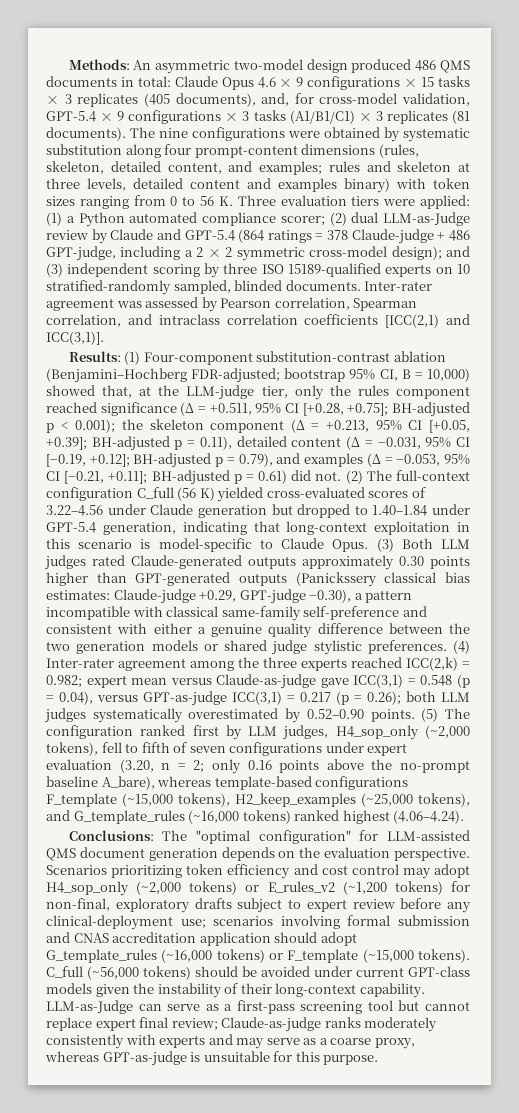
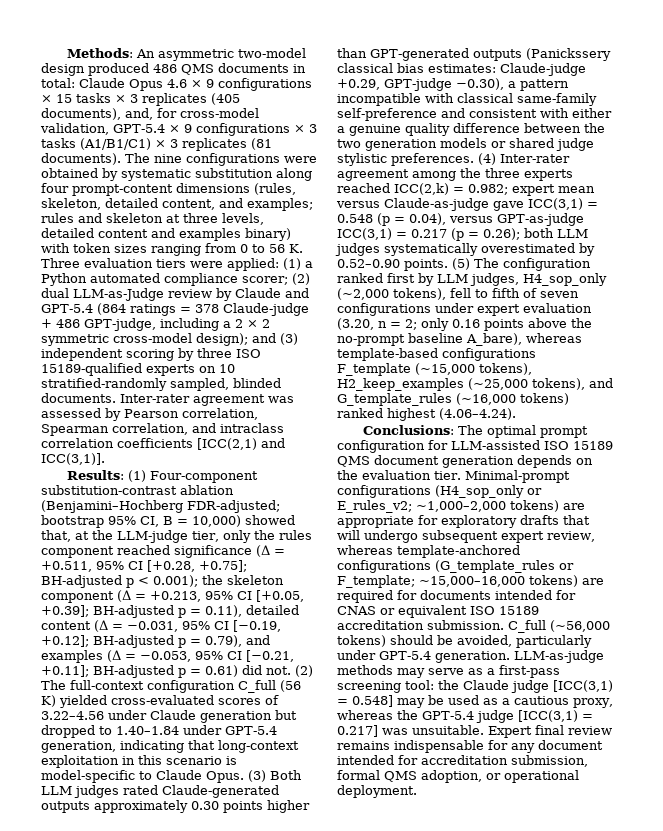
- Conclusions: The "optimal configuration" for LLM-assisted QMS document generation depends on the evaluation perspective. Scenarios prioritizing token efficiency and cost control may adopt H4_sop_only (~2,000 tokens) or E_rules_v2 (~1,200 tokens) for non-final, exploratory drafts subject to expert review before any clinical-deployment use; scenarios involving formal submission and CNAS accreditation application should adopt G_template_rules (~16,000 tokens) or F_template (~15,000 tokens).
+ Conclusions: The optimal prompt configuration for LLM-assisted ISO 15189 QMS document generation depends on the evaluation tier. Minimal-prompt configurations (H4_sop_only or E_rules_v2; ~1,000–2,000 tokens) are appropriate for exploratory drafts that will undergo subsequent expert review, whereas template-anchored configurations (G_template_rules or F_template; ~15,000–16,000 tokens) are required for documents intended for CNAS or equivalent ISO 15189 accreditation submission.
- C_full (~56,000 tokens) should be avoided under current GPT-class models given the instability of their long-context capability. LLM-as-Judge can serve as a first-pass screening tool but cannot replace expert final review; Claude-as-judge ranks moderately consistently with experts and may serve as a coarse proxy, whereas GPT-as-judge is unsuitable for this purpose.
+ C_full (~56,000 tokens) should be avoided, particularly under GPT-5.4 generation. LLM-as-judge methods may serve as a first-pass screening tool: the Claude judge [ICC(3,1) = 0.548] may be used as a cautious proxy, whereas the GPT-5.4 judge [ICC(3,1) = 0.217] was unsuitable. Expert final review remains indispensable for any document intended for accreditation submission, formal QMS adoption, or operational deployment.

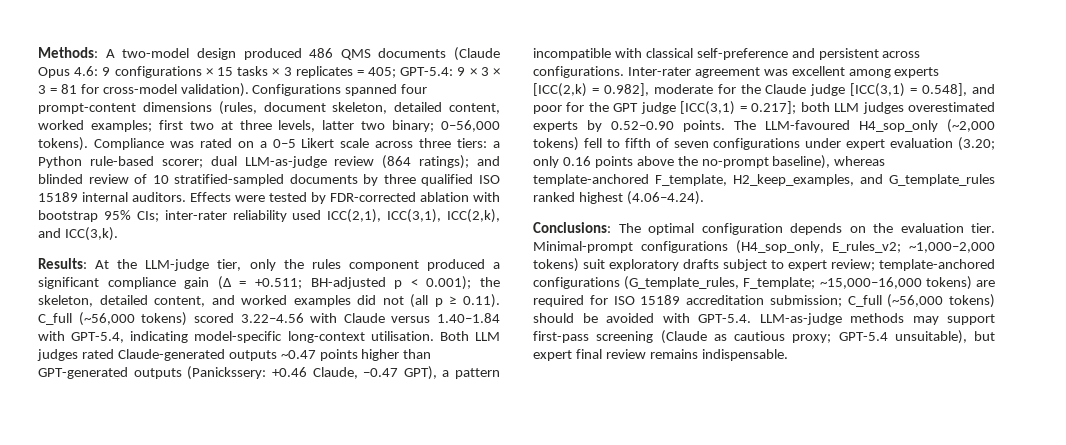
- Methods: An asymmetric two-model design produced 486 QMS documents in total: Claude Opus 4.6 × 9 configurations × 15 tasks × 3 replicates (405 documents), and, for cross-model validation, GPT-5.4 × 9 configurations × 3 tasks (A1/B1/C1) × 3 replicates (81 documents). The nine configurations were obtained by systematic substitution along four prompt-content dimensions (rules, skeleton, detailed content, and examples; rules and skeleton at three levels, detailed content and examples binary) with token sizes ranging from 0 to 56 K. Three evaluation tiers were applied: (1) a Python automated compliance scorer; (2) dual LLM-as-Judge review by Claude and GPT-5.4 (864 ratings = 378 Claude-judge + 486 GPT-judge, including a 2 × 2 symmetric cross-model design); and (3) independent scoring by three ISO 15189-qualified experts on 10 stratified-randomly sampled, blinded documents. Inter-rater agreement was assessed by Pearson correlation, Spearman correlation, and intraclass correlation coefficients [ICC(2,1) and ICC(3,1)].
- Results: (1) Four-component substitution-contrast ablation (Benjamini–Hochberg FDR-adjusted; bootstrap 95% CI, B = 10,000) showed that, at the LLM-judge tier, only the rules component reached significance (Δ = +0.511, 95% CI [+0.28, +0.75]; BH-adjusted p < 0.001); the skeleton component (Δ = +0.213, 95% CI [+0.05, +0.39]; BH-adjusted p = 0.11), detailed content (Δ = −0.031, 95% CI [−0.19, +0.12]; BH-adjusted p = 0.79), and examples (Δ = −0.053, 95% CI [−0.21, +0.11]; BH-adjusted p = 0.61) did not. (2) The full-context configuration C_full (56 K) yielded cross-evaluated scores of 3.22–4.56 under Claude generation but dropped to 1.40–1.84 under GPT-5.4 generation, indicating that long-context exploitation in this scenario is model-specific to Claude Opus. (3) Both LLM judges rated Claude-generated outputs approximately 0.30 points higher than GPT-generated outputs (Panickssery classical bias estimates: Claude-judge +0.29, GPT-judge −0.30), a pattern incompatible with classical same-family self-preference and consistent with either a genuine quality difference between the two generation models or shared judge stylistic preferences. (4) Inter-rater agreement among the three experts reached ICC(2,k) = 0.982; expert mean versus Claude-as-judge gave ICC(3,1) = 0.548 (p = 0.04), versus GPT-as-judge ICC(3,1) = 0.217 (p = 0.26); both LLM judges systematically overestimated by 0.52–0.90 points.
+ Methods: A two-model design produced 486 QMS documents (Claude Opus 4.6: 9 configurations × 15 tasks × 3 replicates = 405; GPT-5.4: 9 × 3 × 3 = 81 for cross-model validation). Configurations spanned four prompt-content dimensions (rules, document skeleton, detailed content, worked examples; first two at three levels, latter two binary; 0–56,000 tokens). Compliance was rated on a 0–5 Likert scale across three tiers: a Python rule-based scorer; dual LLM-as-judge review (864 ratings); and blinded review of 10 stratified-sampled documents by three qualified ISO 15189 internal auditors. Effects were tested by FDR-corrected ablation with bootstrap 95% CIs; inter-rater reliability used ICC(2,1), ICC(3,1), ICC(2,k), and ICC(3,k).
+ Results: At the LLM-judge tier, only the rules component produced a significant compliance gain (Δ = +0.511; BH-adjusted p < 0.001); the skeleton, detailed content, and worked examples did not (all p ≥ 0.11). C_full (~56,000 tokens) scored 3.22–4.56 with Claude versus 1.40–1.84 with GPT-5.4, indicating model-specific long-context utilisation. Both LLM judges rated Claude-generated outputs ~0.47 points higher than GPT-generated outputs (Panickssery: +0.46 Claude, −0.47 GPT), a pattern incompatible with classical self-preference and persistent across configurations. Inter-rater agreement was excellent among experts [ICC(2,k) = 0.982], moderate for the Claude judge [ICC(3,1) = 0.548], and poor for the GPT judge [ICC(3,1) = 0.217]; both LLM judges overestimated experts by 0.52–0.90 points.
- (5) The configuration ranked first by LLM judges, H4_sop_only (~2,000 tokens), fell to fifth of seven configurations under expert evaluation (3.20, n = 2; only 0.16 points above the no-prompt baseline A_bare), whereas template-based configurations F_template (~15,000 tokens), H2_keep_examples (~25,000 tokens), and G_template_rules (~16,000 tokens) ranked highest (4.06–4.24).
+ The LLM-favoured H4_sop_only (~2,000 tokens) fell to fifth of seven configurations under expert evaluation (3.20; only 0.16 points above the no-prompt baseline), whereas template-anchored F_template, H2_keep_examples, and G_template_rules ranked highest (4.06–4.24).
- Conclusions: The optimal prompt configuration for LLM-assisted ISO 15189 QMS document generation depends on the evaluation tier.
+ Conclusions: The optimal configuration depends on the evaluation tier.
- Minimal-prompt configurations (H4_sop_only or E_rules_v2; ~1,000–2,000 tokens) are appropriate for exploratory drafts that will undergo subsequent expert review, whereas template-anchored configurations (G_template_rules or F_template; ~15,000–16,000 tokens) are required for documents intended for CNAS or equivalent ISO 15189 accreditation submission. C_full (~56,000 tokens) should be avoided, particularly under GPT-5.4 generation. LLM-as-judge methods may serve as a first-pass screening tool: the Claude judge [ICC(3,1) = 0.548] may be used as a cautious proxy, whereas the GPT-5.4 judge [ICC(3,1) = 0.217] was unsuitable. Expert final review remains indispensable for any document intended for accreditation submission, formal QMS adoption, or operational deployment.
+ Minimal-prompt configurations (H4_sop_only, E_rules_v2; ~1,000–2,000 tokens) suit exploratory drafts subject to expert review; template-anchored configurations (G_template_rules, F_template; ~15,000–16,000 tokens) are required for ISO 15189 accreditation submission; C_full (~56,000 tokens) should be avoided with GPT-5.4. LLM-as-judge methods may support first-pass screening (Claude as cautious proxy; GPT-5.4 unsuitable), but expert final review remains indispensable.

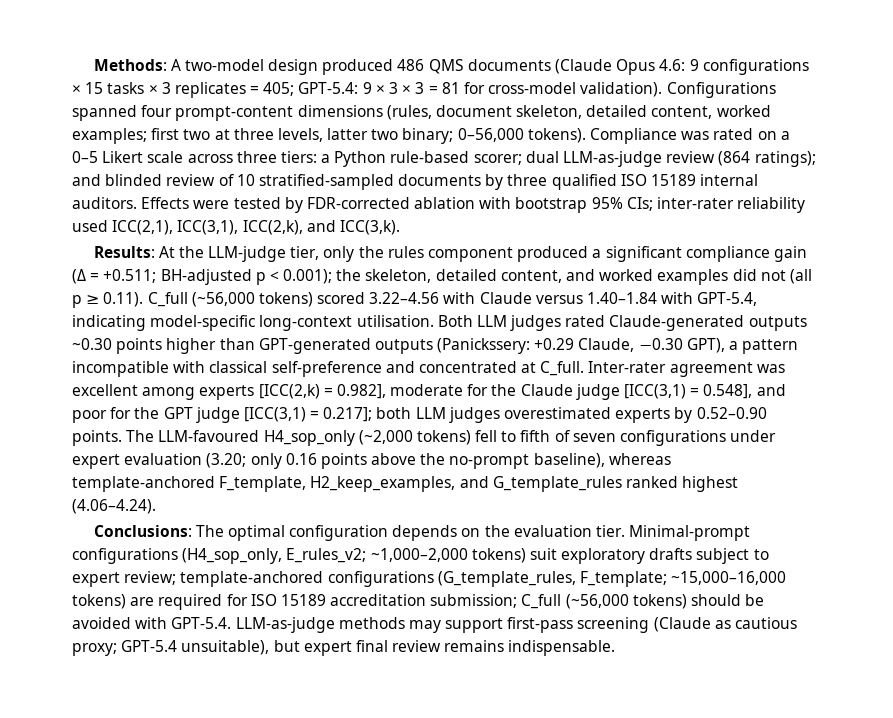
- Both LLM judges rated Claude-generated outputs ~0.47 points higher than GPT-generated outputs (Panickssery: +0.46 Claude, −0.47 GPT), a pattern incompatible with classical self-preference and persistent across configurations.
+ Both LLM judges rated Claude-generated outputs ~0.30 points higher than GPT-generated outputs (Panickssery: +0.29 Claude, −0.30 GPT), a pattern incompatible with classical self-preference and concentrated at C_full.

